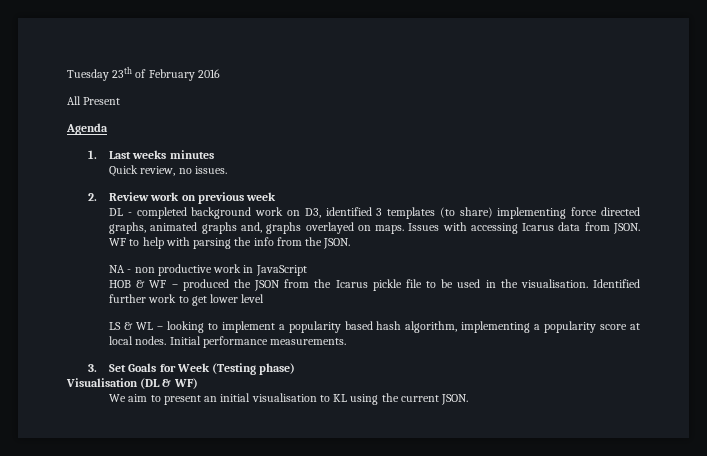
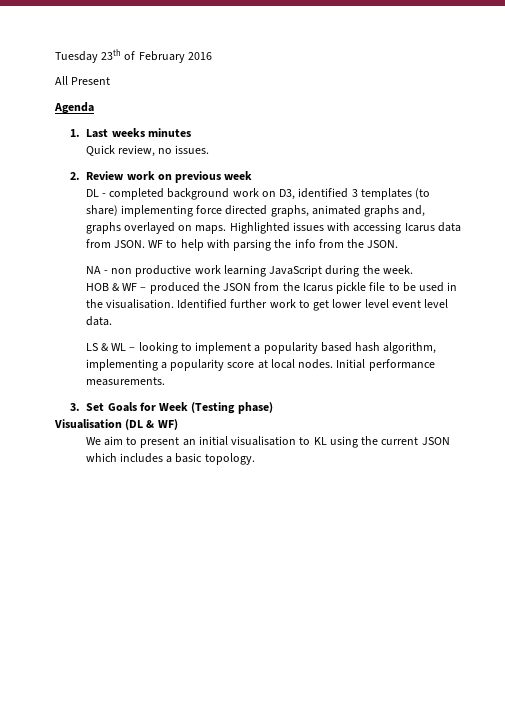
- Issues with accessing Icarus data from JSON.
+ Highlighted issues with accessing Icarus data from JSON.
- NA - non productive work in JavaScript
+ NA - non productive work learning JavaScript during the week.
- Identified further work to get lower level
+ Identified further work to get lower level event level data.
- We aim to present an initial visualisation to KL using the current JSON.
+ We aim to present an initial visualisation to KL using the current JSON which includes a basic topology.

